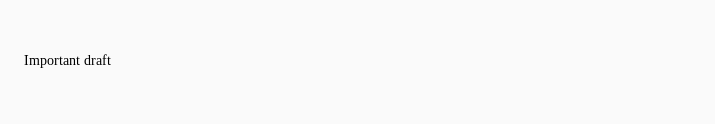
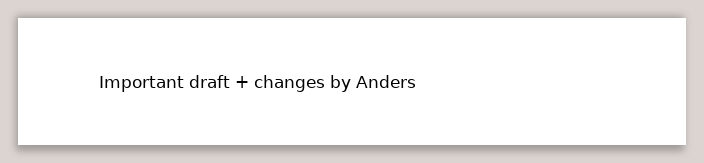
- Important draft
+ Important draft + changes by Anders

